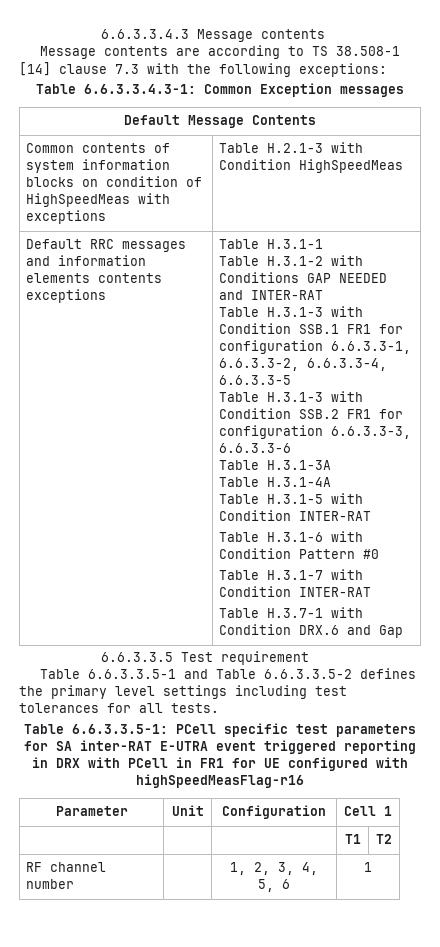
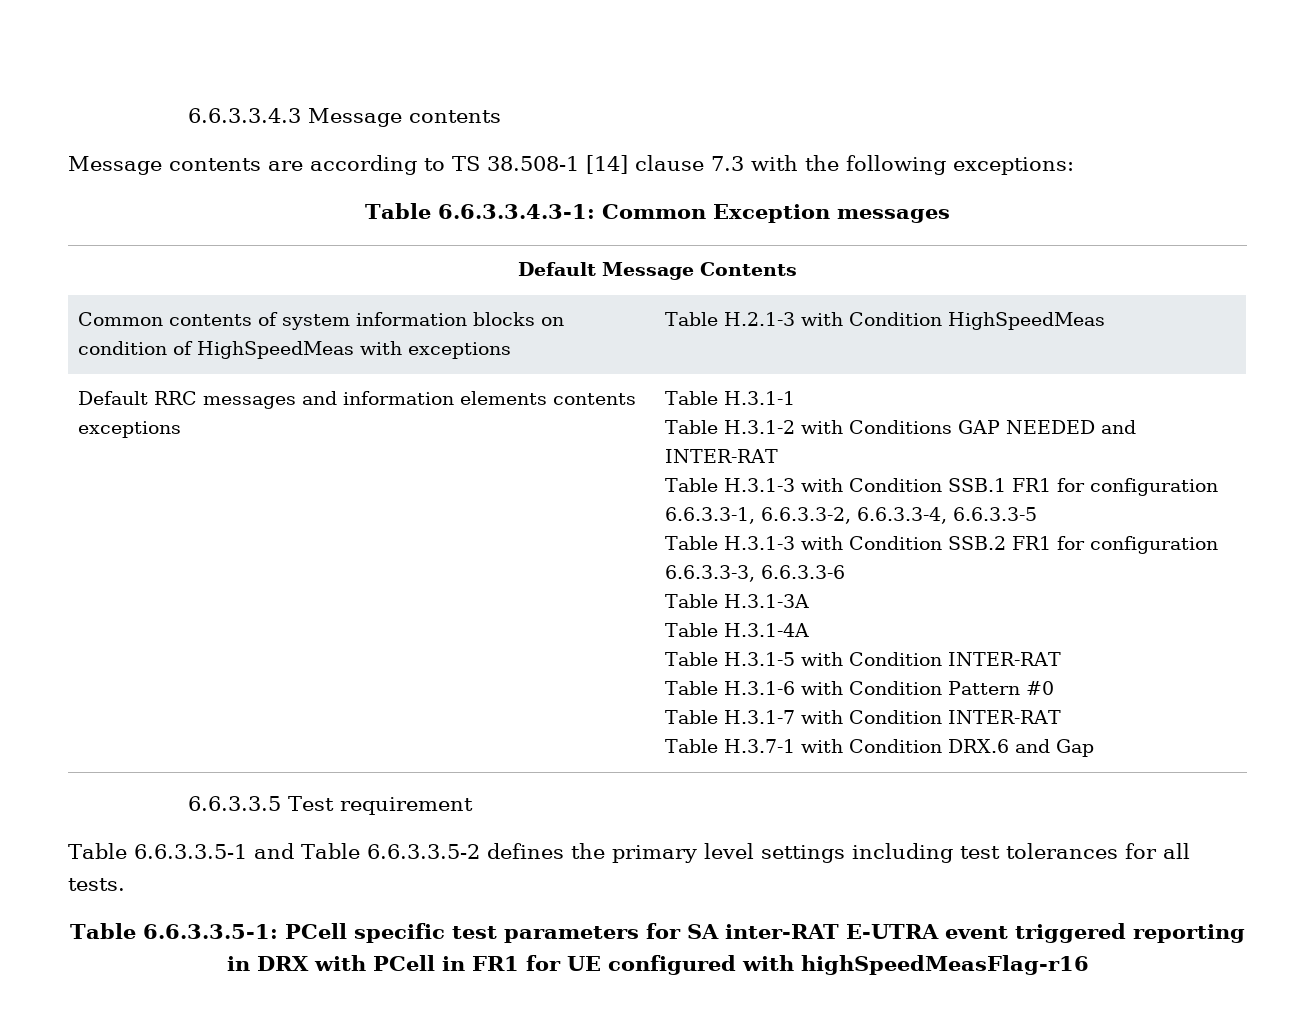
- Parameter | Unit | Configuration | Cell 1
- | | | T1 | T2
- RF channel number | | 1, 2, 3, 4, 5, 6 | 1

